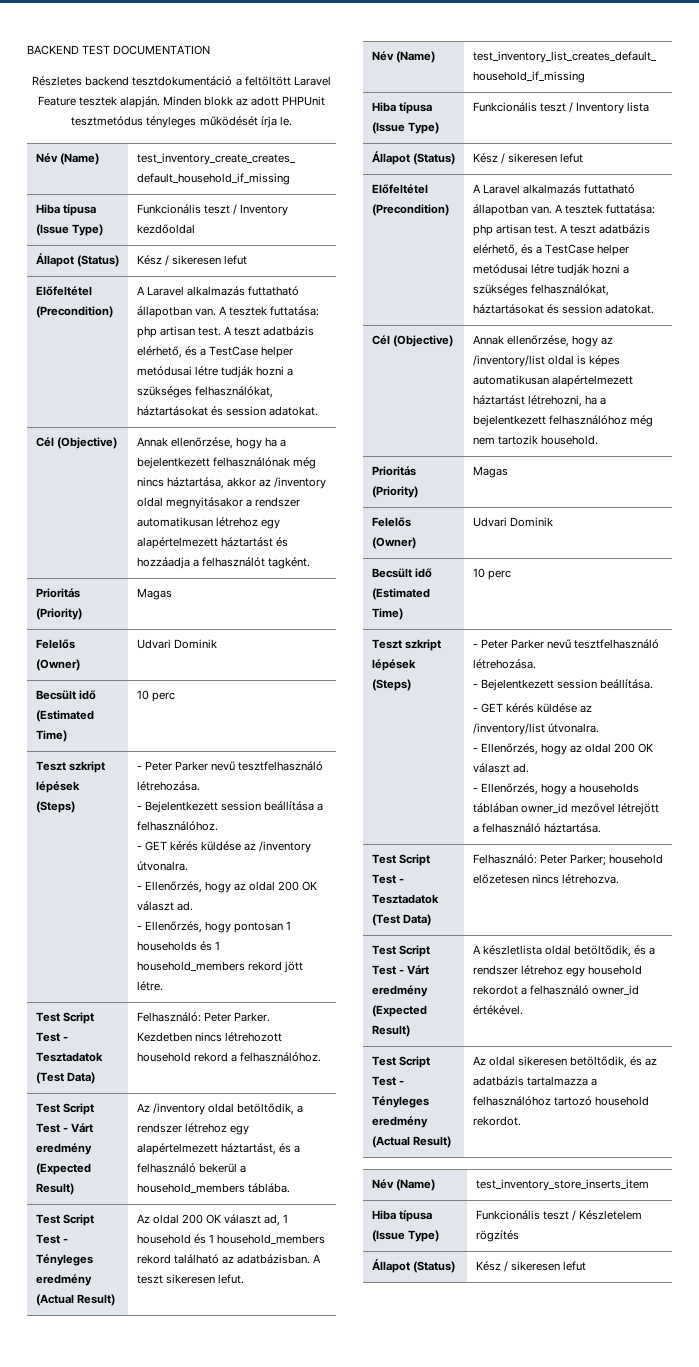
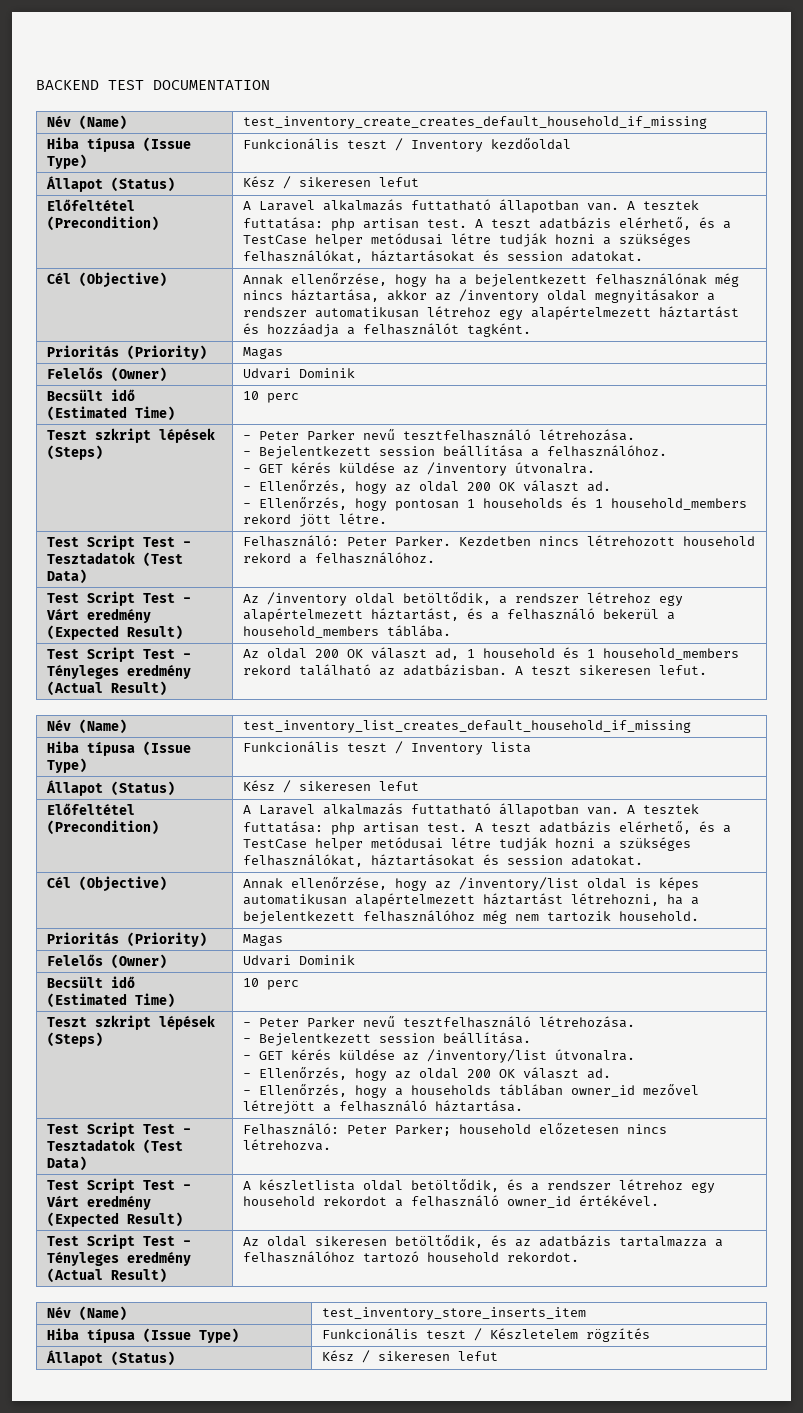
- Részletes backend tesztdokumentáció a feltöltött Laravel Feature tesztek alapján. Minden blokk az adott PHPUnit tesztmetódus tényleges működését írja le.

